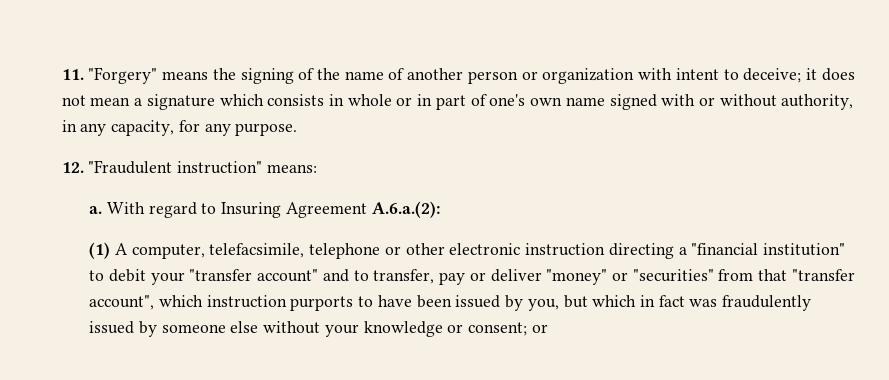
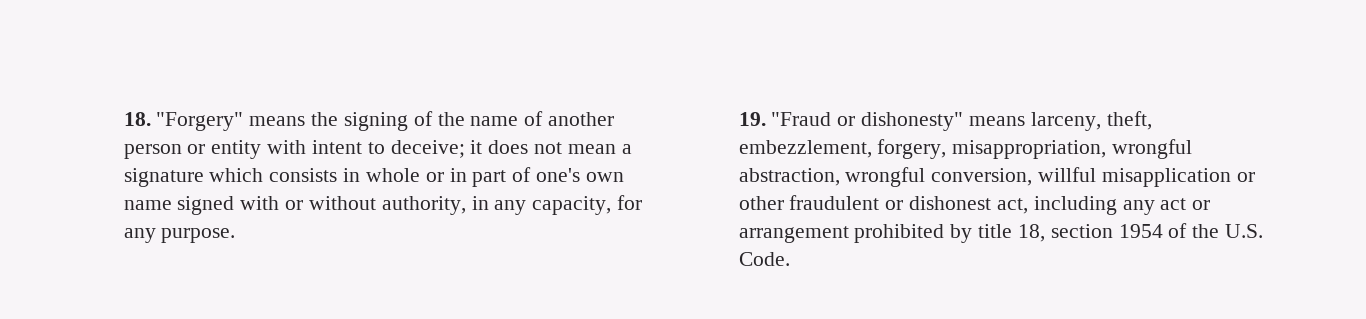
- 11. "Forgery" means the signing of the name of another person or organization with intent to deceive; it does not mean a signature which consists in whole or in part of one's own name signed with or without authority, in any capacity, for any purpose.
+ 18. "Forgery" means the signing of the name of another person or entity with intent to deceive; it does not mean a signature which consists in whole or in part of one's own name signed with or without authority, in any capacity, for any purpose.
- 12. "Fraudulent instruction" means:
- a. With regard to Insuring Agreement A.6.a.(2):
- (1) A computer, telefacsimile, telephone or other electronic instruction directing a "financial institution" to debit your "transfer account" and to transfer, pay or deliver "money" or "securities" from that "transfer account", which instruction purports to have been issued by you, but which in fact was fraudulently issued by someone else without your knowledge or consent; or
+ 19. "Fraud or dishonesty" means larceny, theft, embezzlement, forgery, misappropriation, wrongful abstraction, wrongful conversion, willful misapplication or other fraudulent or dishonest act, including any act or arrangement prohibited by title 18, section 1954 of the U.S. Code.

